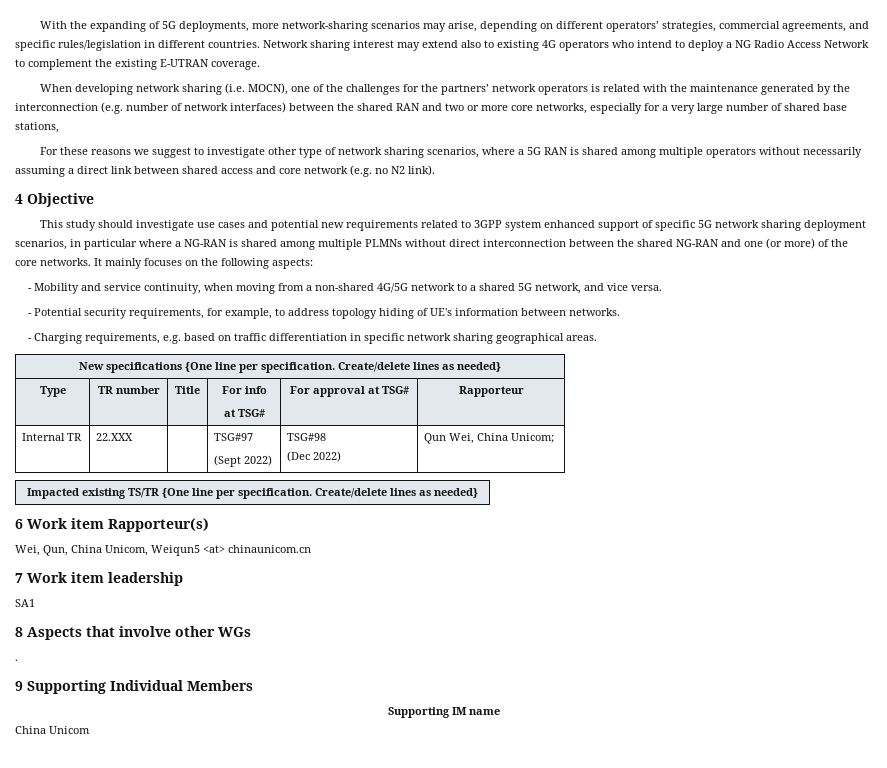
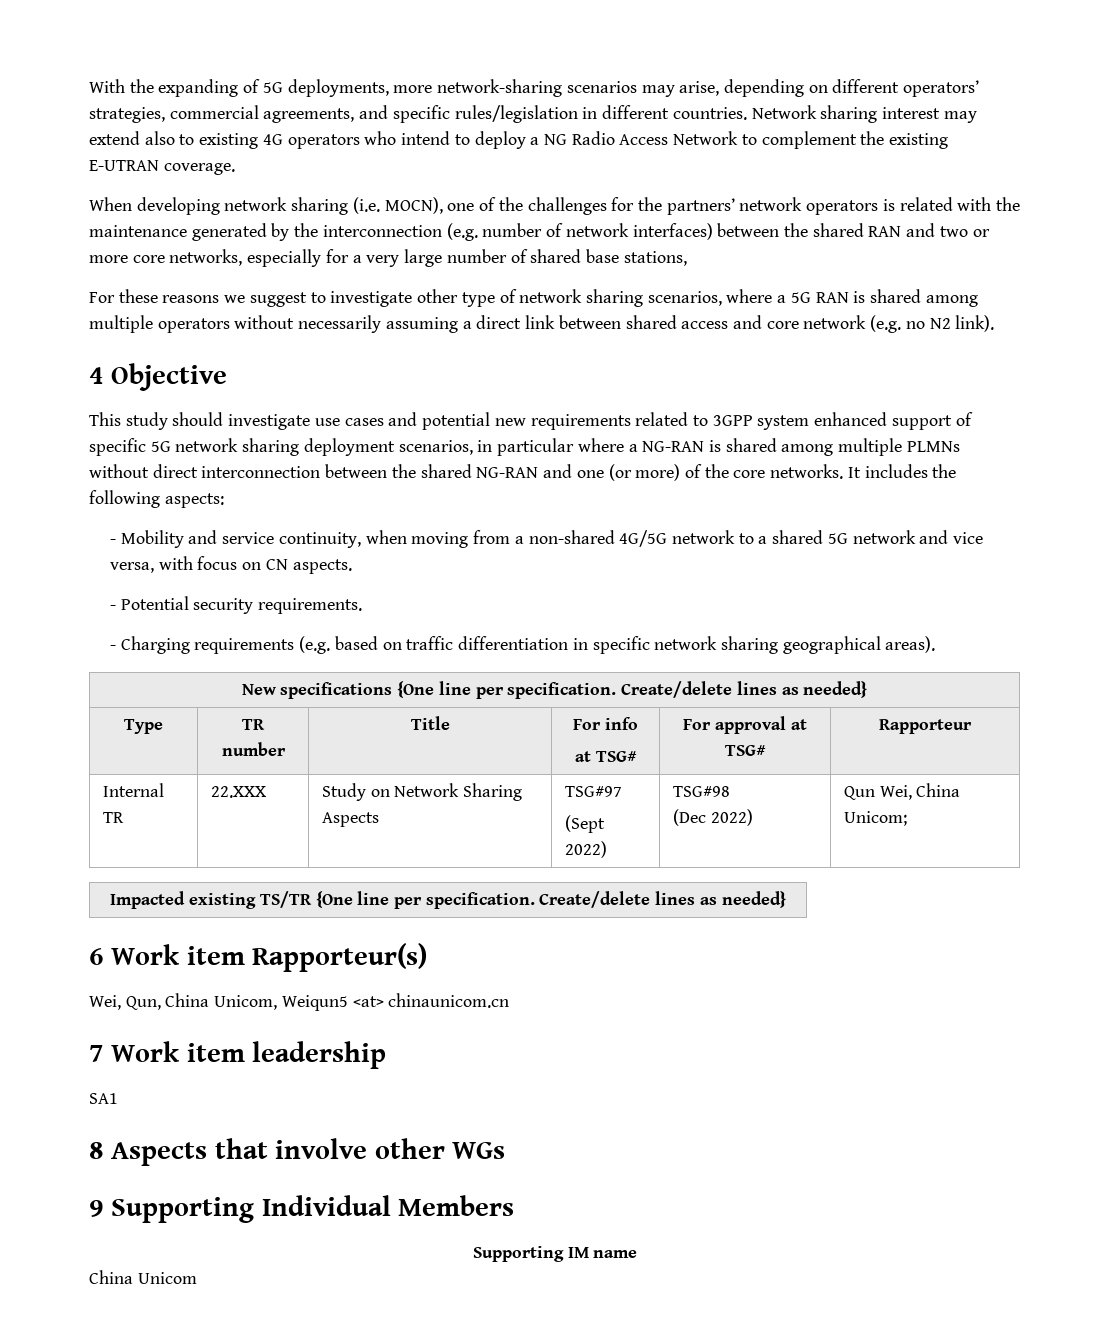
- It mainly focuses on the following aspects:
+ It includes the following aspects:
- - Mobility and service continuity, when moving from a non-shared 4G/5G network to a shared 5G network, and vice versa.
- - Potential security requirements, for example, to address topology hiding of UE's information between networks.
+ - Mobility and service continuity, when moving from a non-shared 4G/5G network to a shared 5G network and vice versa, with focus on CN aspects.
+ - Potential security requirements.
- - Charging requirements, e.g. based on traffic differentiation in specific network sharing geographical areas.
+ - Charging requirements (e.g. based on traffic differentiation in specific network sharing geographical areas).
- Internal TR | 22.XXX | | TSG#97
+ Internal TR | 22.XXX | Study on Network Sharing Aspects | TSG#97
- .

